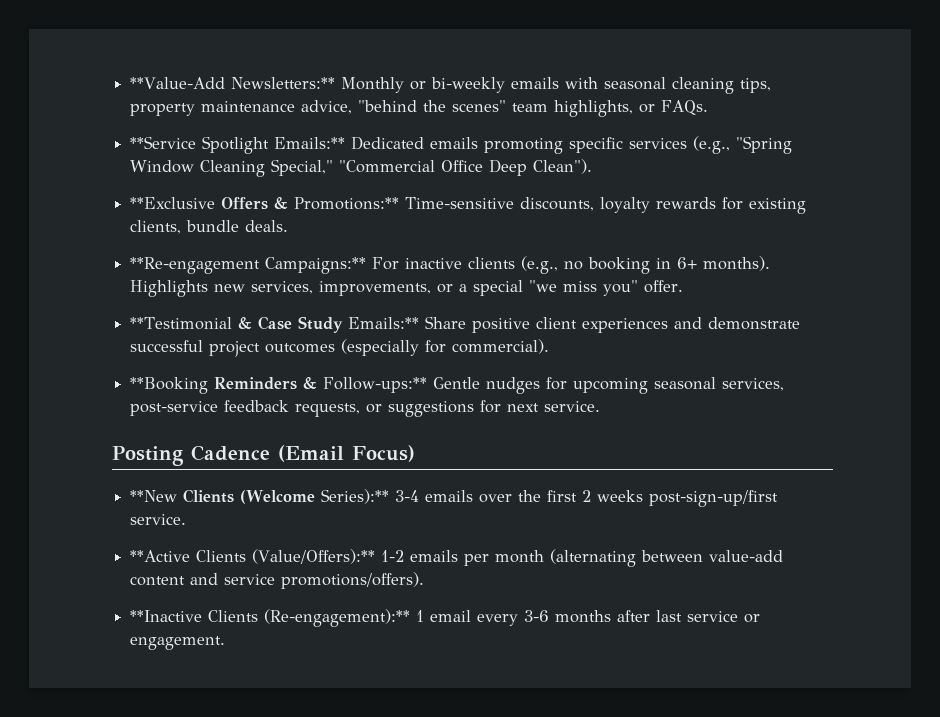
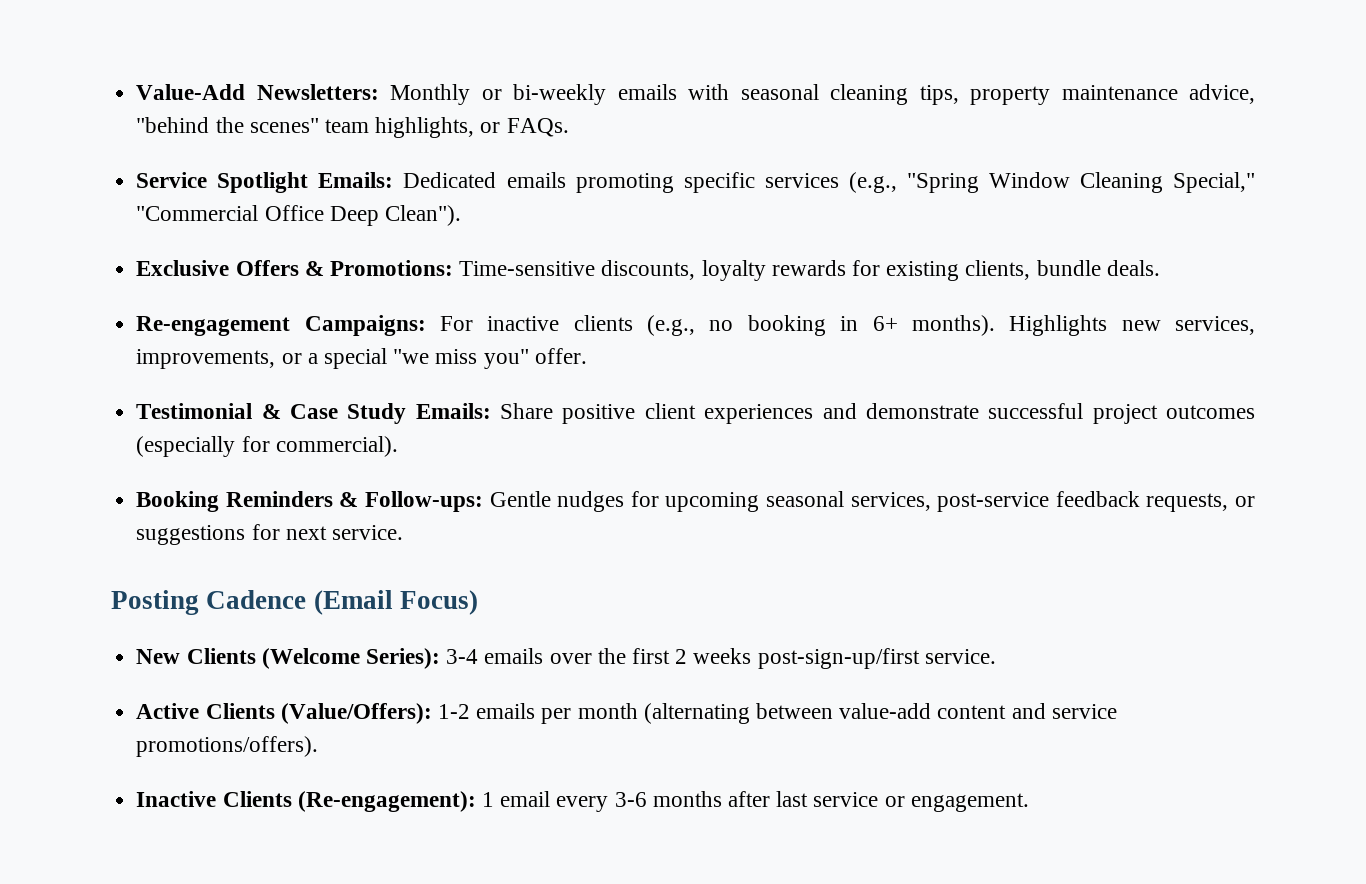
- **Value-Add Newsletters:** Monthly or bi-weekly emails with seasonal cleaning tips, property maintenance advice, "behind the scenes" team highlights, or FAQs.
+ Value-Add Newsletters: Monthly or bi-weekly emails with seasonal cleaning tips, property maintenance advice, "behind the scenes" team highlights, or FAQs.
- **Service Spotlight Emails:** Dedicated emails promoting specific services (e.g., "Spring Window Cleaning Special," "Commercial Office Deep Clean").
+ Service Spotlight Emails: Dedicated emails promoting specific services (e.g., "Spring Window Cleaning Special," "Commercial Office Deep Clean").
- **Exclusive Offers & Promotions:** Time-sensitive discounts, loyalty rewards for existing clients, bundle deals.
+ Exclusive Offers & Promotions: Time-sensitive discounts, loyalty rewards for existing clients, bundle deals.
- **Re-engagement Campaigns:** For inactive clients (e.g., no booking in 6+ months).
+ Re-engagement Campaigns: For inactive clients (e.g., no booking in 6+ months).
- **Testimonial & Case Study Emails:** Share positive client experiences and demonstrate successful project outcomes (especially for commercial).
+ Testimonial & Case Study Emails: Share positive client experiences and demonstrate successful project outcomes (especially for commercial).
- **Booking Reminders & Follow-ups:** Gentle nudges for upcoming seasonal services, post-service feedback requests, or suggestions for next service.
+ Booking Reminders & Follow-ups: Gentle nudges for upcoming seasonal services, post-service feedback requests, or suggestions for next service.
- **New Clients (Welcome Series):** 3-4 emails over the first 2 weeks post-sign-up/first service.
+ New Clients (Welcome Series): 3-4 emails over the first 2 weeks post-sign-up/first service.
- **Active Clients (Value/Offers):** 1-2 emails per month (alternating between value-add content and service promotions/offers).
+ Active Clients (Value/Offers): 1-2 emails per month (alternating between value-add content and service promotions/offers).
- **Inactive Clients (Re-engagement):** 1 email every 3-6 months after last service or engagement.
+ Inactive Clients (Re-engagement): 1 email every 3-6 months after last service or engagement.

